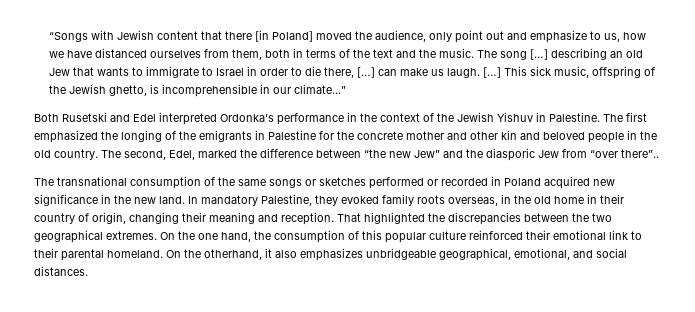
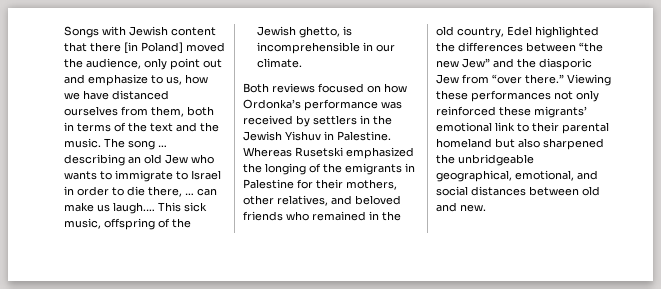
- “Songs with Jewish content that there [in Poland] moved the audience, only point out and emphasize to us, how we have distanced ourselves from them, both in terms of the text and the music.
+ Songs with Jewish content that there [in Poland] moved the audience, only point out and emphasize to us, how we have distanced ourselves from them, both in terms of the text and the music.
- The song […] describing an old Jew that wants to immigrate to Israel in order to die there, […] can make us laugh. […]
+ The song … describing an old Jew who wants to immigrate to Israel in order to die there, … can make us laugh.…
- This sick music, offspring of the Jewish ghetto, is incomprehensible in our climate...”
+ This sick music, offspring of the Jewish ghetto, is incomprehensible in our climate.
- Both Rusetski and Edel interpreted Ordonka’s performance in the context of the Jewish Yishuv in Palestine.
+ Both reviews focused on how Ordonka’s performance was received by settlers in the Jewish Yishuv in Palestine.
- The first emphasized the longing of the emigrants in Palestine for the concrete mother and other kin and beloved people in the old country. The second, Edel, marked the difference between “the new Jew” and the diasporic Jew from “over there”..
- The transnational consumption of the same songs or sketches performed or recorded in Poland acquired new significance in the new land. In mandatory Palestine, they evoked family roots overseas, in the old home in their country of origin, changing their meaning and reception. That highlighted the discrepancies between the two geographical extremes. On the one hand, the consumption of this popular culture reinforced their emotional link to their parental homeland. On the otherhand, it also emphasizes unbridgeable geographical, emotional, and social distances.
+ Whereas Rusetski emphasized the longing of the emigrants in Palestine for their mothers, other relatives, and beloved friends who remained in the old country, Edel highlighted the differences between “the new Jew” and the diasporic Jew from “over there.” Viewing these performances not only reinforced these migrants’ emotional link to their parental homeland but also sharpened the unbridgeable geographical, emotional, and social distances between old and new.

